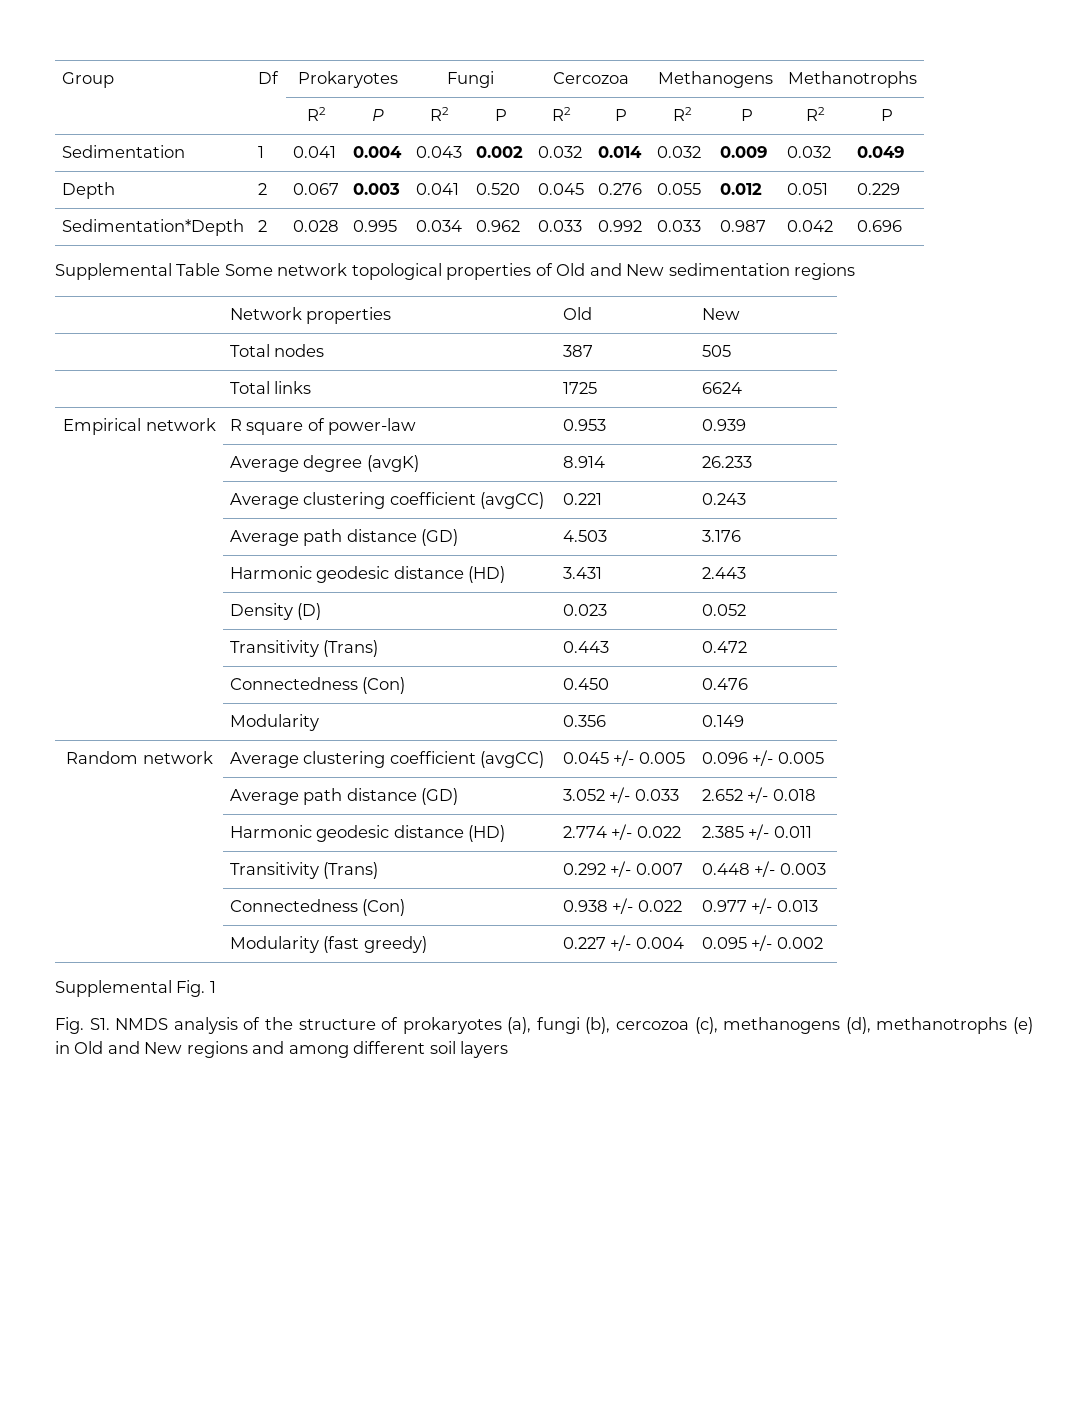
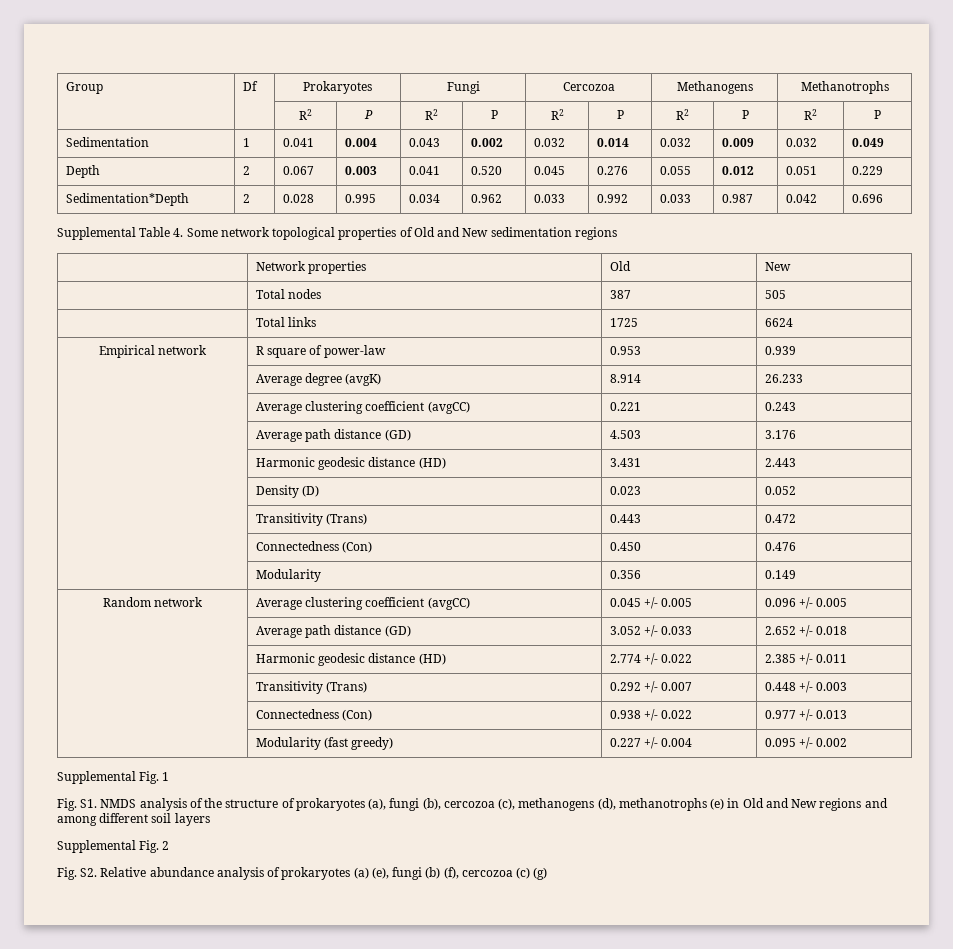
- Supplemental Table Some network topological properties of Old and New sedimentation regions
+ Supplemental Table 4. Some network topological properties of Old and New sedimentation regions
+ Supplemental Fig. 2
+ Fig. S2. Relative abundance analysis of prokaryotes (a) (e), fungi (b) (f), cercozoa (c) (g)

